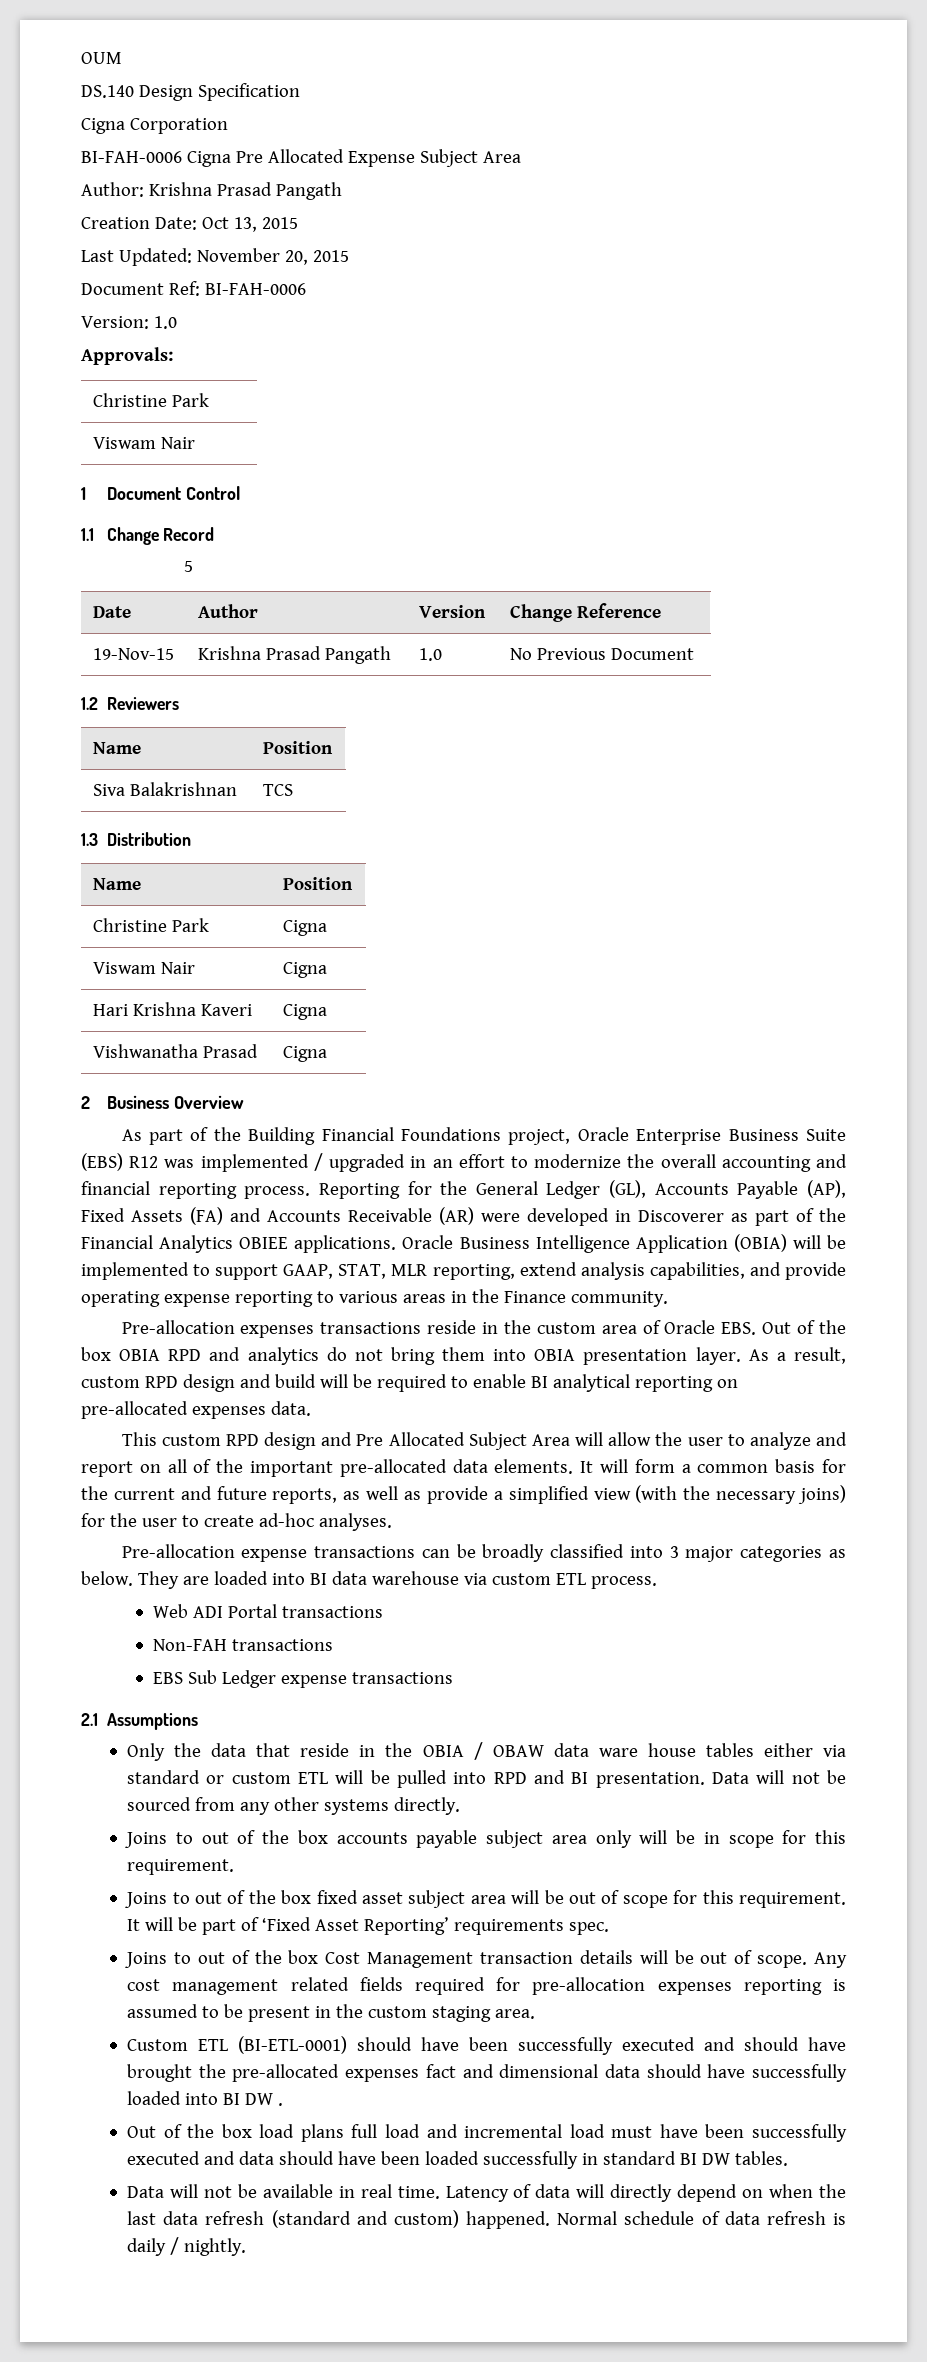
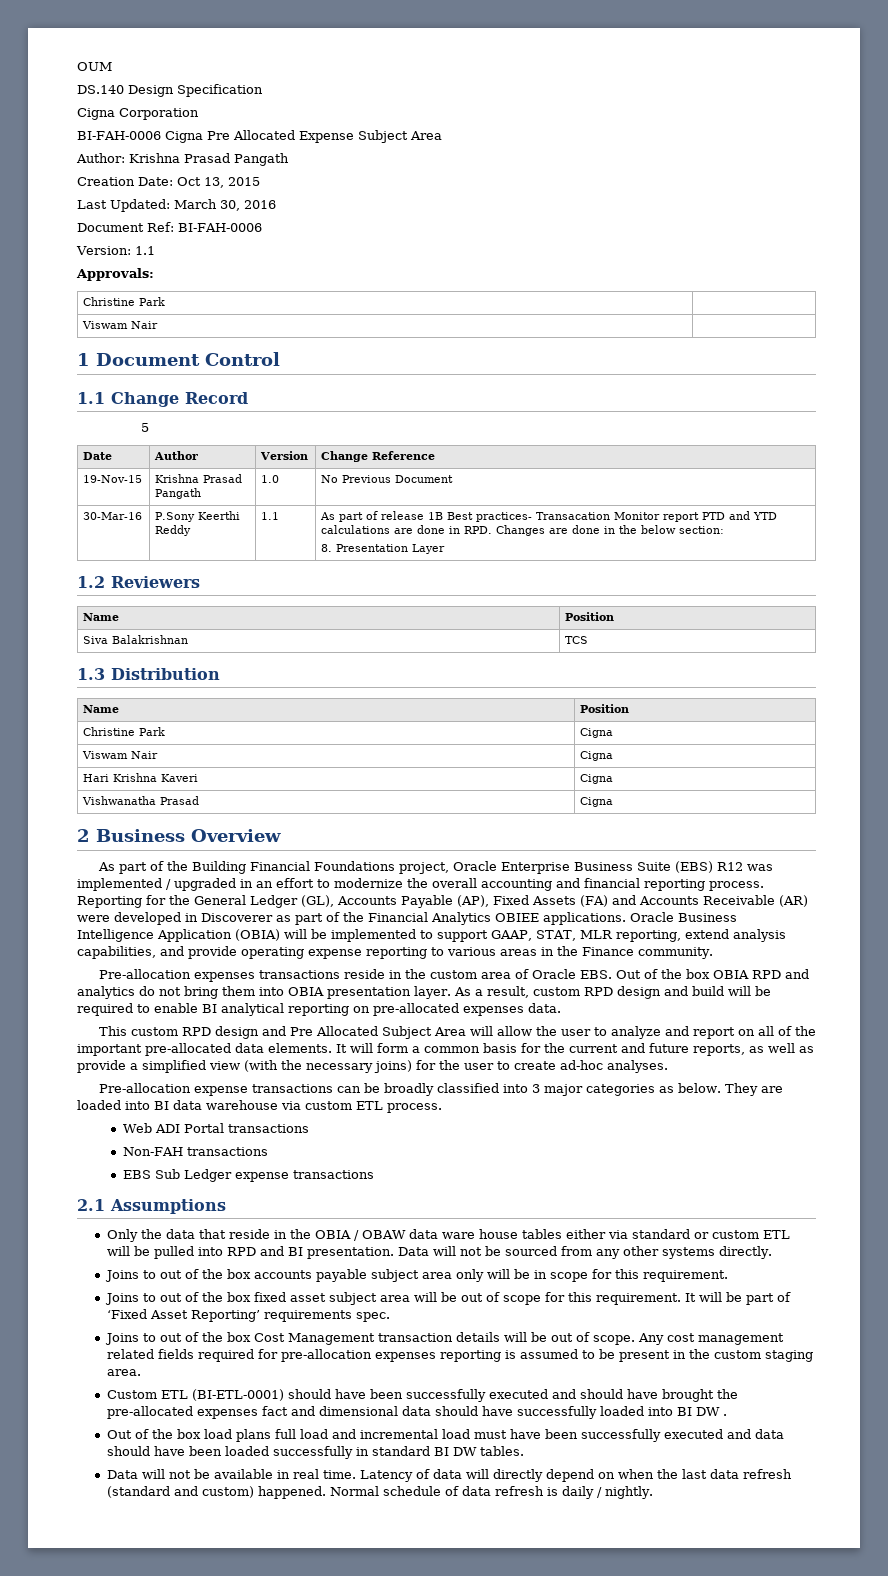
- Last Updated: November 20, 2015
+ Last Updated: March 30, 2016
- Version: 1.0
+ Version: 1.1
+ 30-Mar-16 | P.Sony Keerthi Reddy | 1.1 | As part of release 1B Best practices- Transacation Monitor report PTD and YTD calculations are done in RPD. Changes are done in the below section:
+ 8. Presentation Layer

